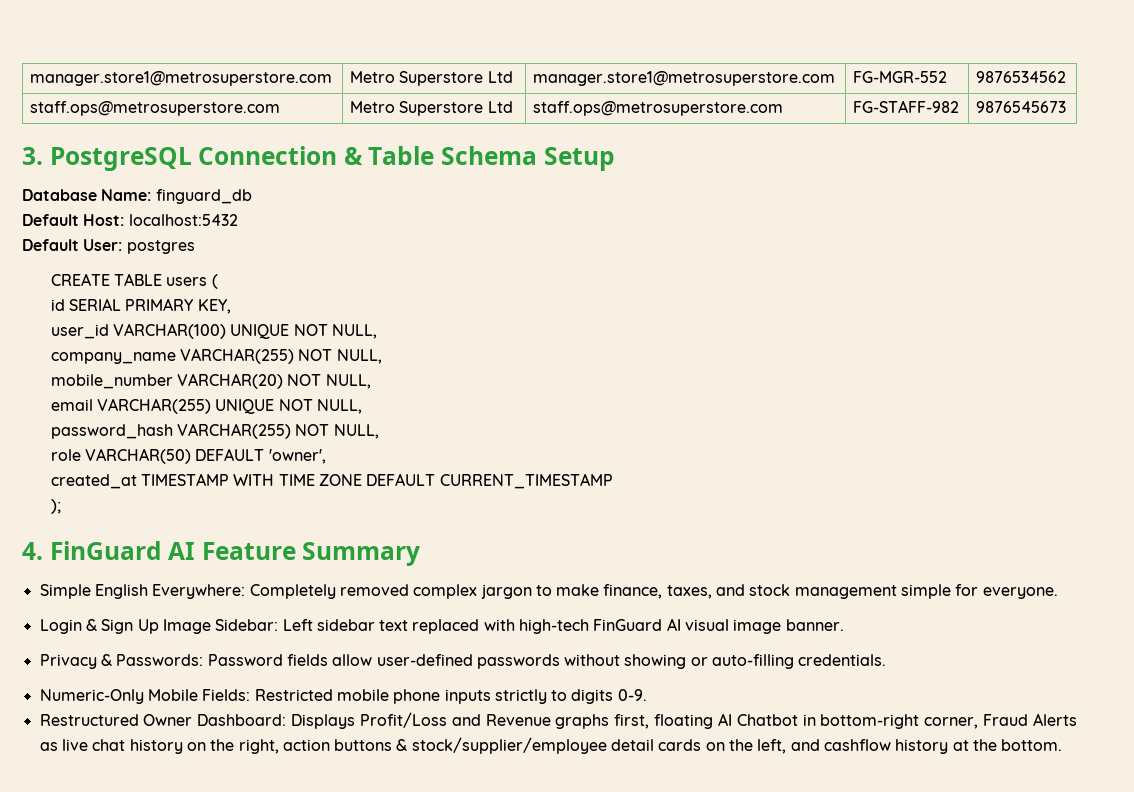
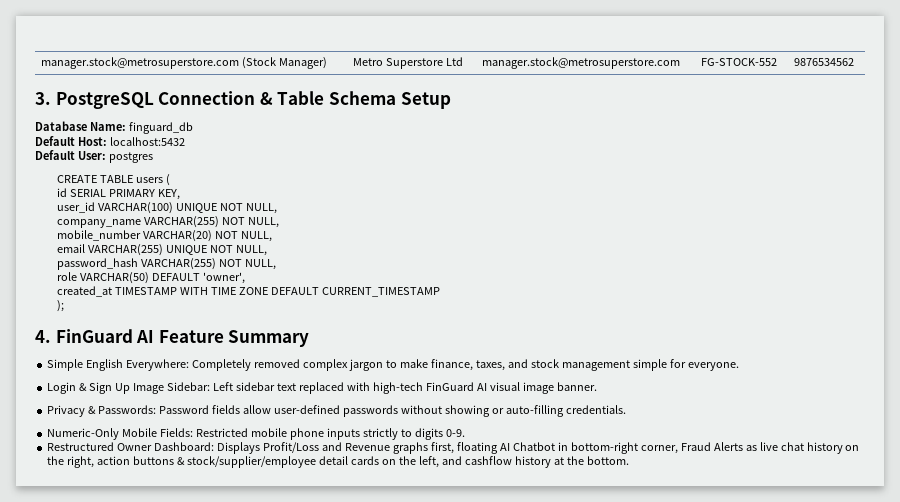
- manager.store1@metrosuperstore.com | Metro Superstore Ltd | manager.store1@metrosuperstore.com | FG-MGR-552 | 9876534562
+ manager.stock@metrosuperstore.com (Stock Manager) | Metro Superstore Ltd | manager.stock@metrosuperstore.com | FG-STOCK-552 | 9876534562
- staff.ops@metrosuperstore.com | Metro Superstore Ltd | staff.ops@metrosuperstore.com | FG-STAFF-982 | 9876545673

